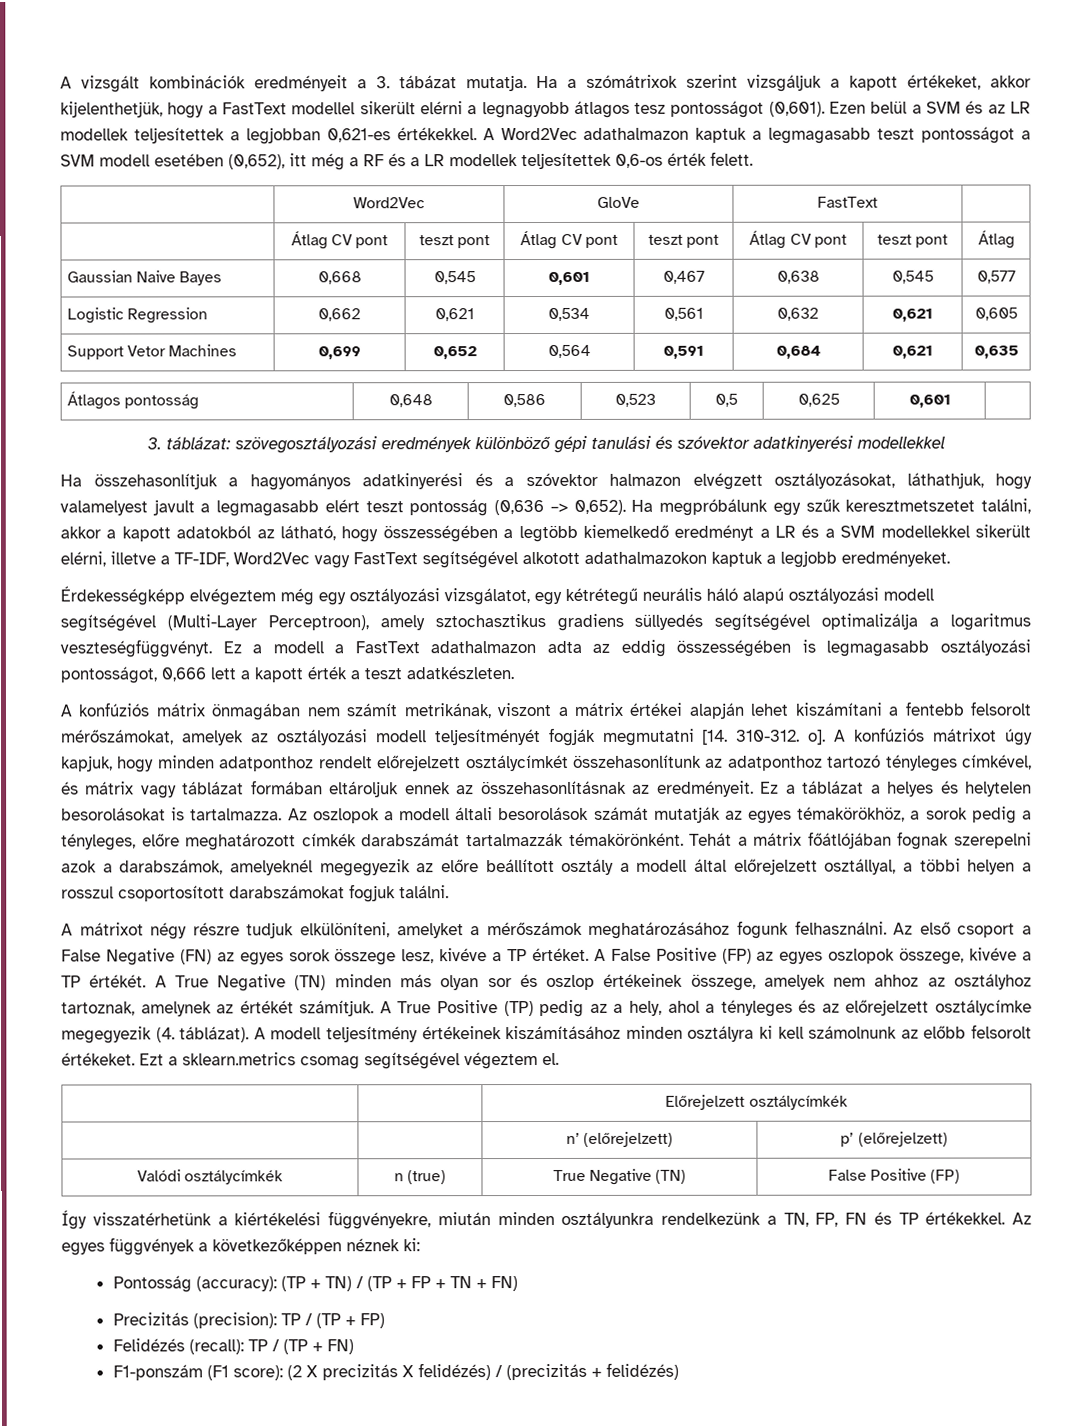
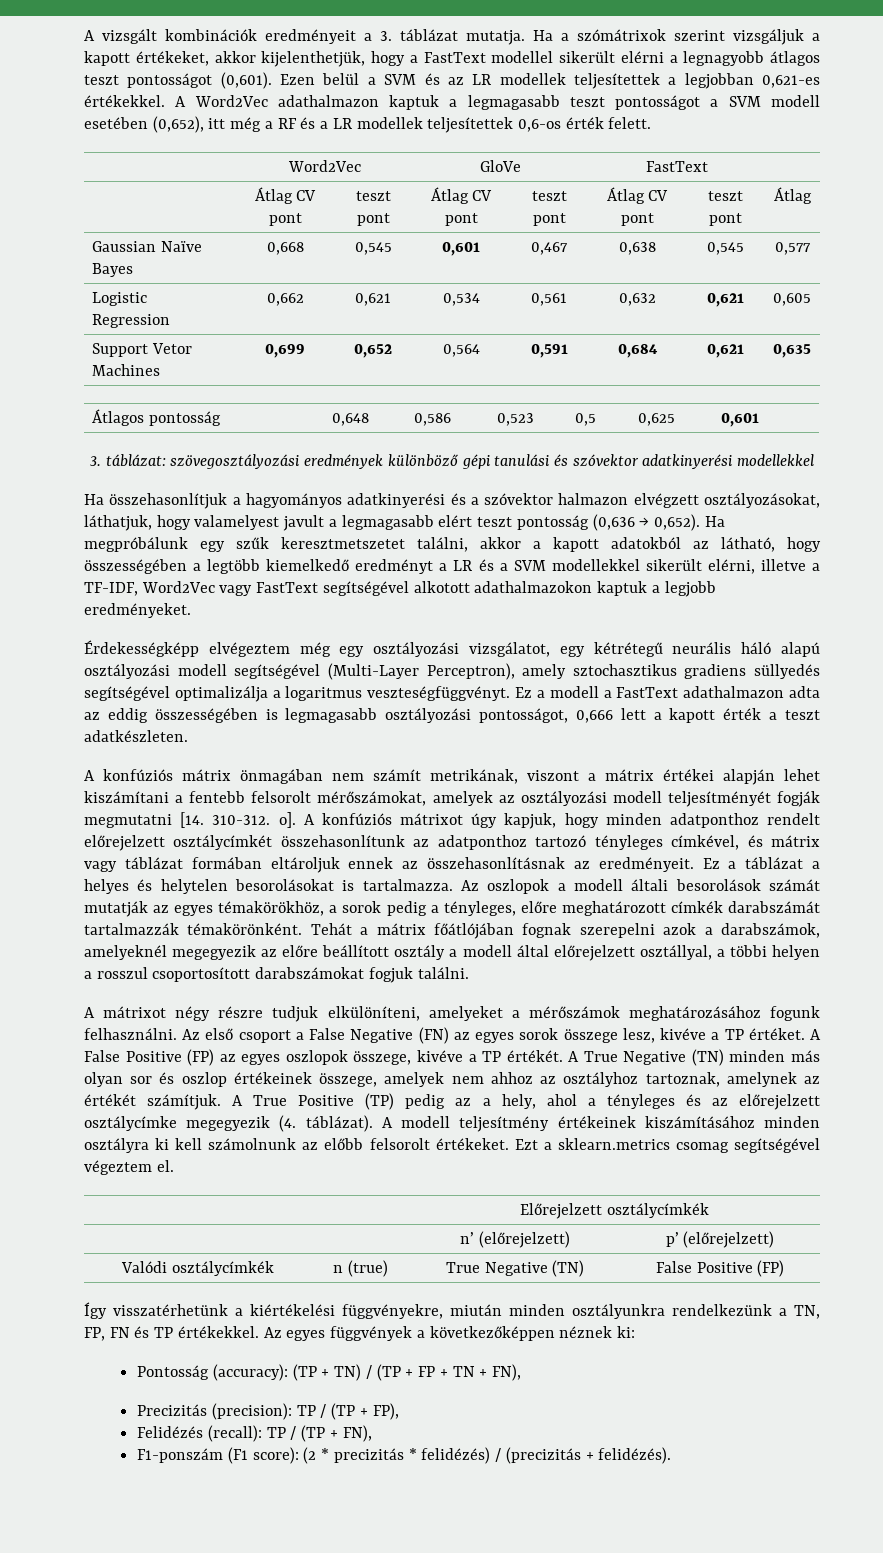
- A vizsgált kombinációk eredményeit a 3. tábázat mutatja.
+ A vizsgált kombinációk eredményeit a 3. táblázat mutatja.
- Ha a szómátrixok szerint vizsgáljuk a kapott értékeket, akkor kijelenthetjük, hogy a FastText modellel sikerült elérni a legnagyobb átlagos tesz pontosságot (0,601).
+ Ha a szómátrixok szerint vizsgáljuk a kapott értékeket, akkor kijelenthetjük, hogy a FastText modellel sikerült elérni a legnagyobb átlagos teszt pontosságot (0,601).
- Gaussian Naive Bayes | 0,668 | 0,545 | 0,601 | 0,467 | 0,638 | 0,545 | 0,577
+ Gaussian Naïve Bayes | 0,668 | 0,545 | 0,601 | 0,467 | 0,638 | 0,545 | 0,577
- Ha összehasonlítjuk a hagyományos adatkinyerési és a szóvektor halmazon elvégzett osztályozásokat, láthathjuk, hogy valamelyest javult a legmagasabb elért teszt pontosság (0,636 –> 0,652).
+ Ha összehasonlítjuk a hagyományos adatkinyerési és a szóvektor halmazon elvégzett osztályozásokat, láthatjuk, hogy valamelyest javult a legmagasabb elért teszt pontosság (0,636 → 0,652).
- Érdekességképp elvégeztem még egy osztályozási vizsgálatot, egy kétrétegű neurális háló alapú osztályozási modell segítségével (Multi-Layer Perceptroon), amely sztochasztikus gradiens süllyedés segítségével optimalizálja a logaritmus veszteségfüggvényt.
+ Érdekességképp elvégeztem még egy osztályozási vizsgálatot, egy kétrétegű neurális háló alapú osztályozási modell segítségével (Multi-Layer Perceptron), amely sztochasztikus gradiens süllyedés segítségével optimalizálja a logaritmus veszteségfüggvényt.
- A mátrixot négy részre tudjuk elkülöníteni, amelyket a mérőszámok meghatározásához fogunk felhasználni.
+ A mátrixot négy részre tudjuk elkülöníteni, amelyeket a mérőszámok meghatározásához fogunk felhasználni.
- Pontosság (accuracy): (TP + TN) / (TP + FP + TN + FN)
+ Pontosság (accuracy): (TP + TN) / (TP + FP + TN + FN),
- Precizitás (precision): TP / (TP + FP)
+ Precizitás (precision): TP / (TP + FP),
- Felidézés (recall): TP / (TP + FN)
+ Felidézés (recall): TP / (TP + FN),
- F1-ponszám (F1 score): (2 X precizitás X felidézés) / (precizitás + felidézés)
+ F1-ponszám (F1 score): (2 * precizitás * felidézés) / (precizitás + felidézés).

